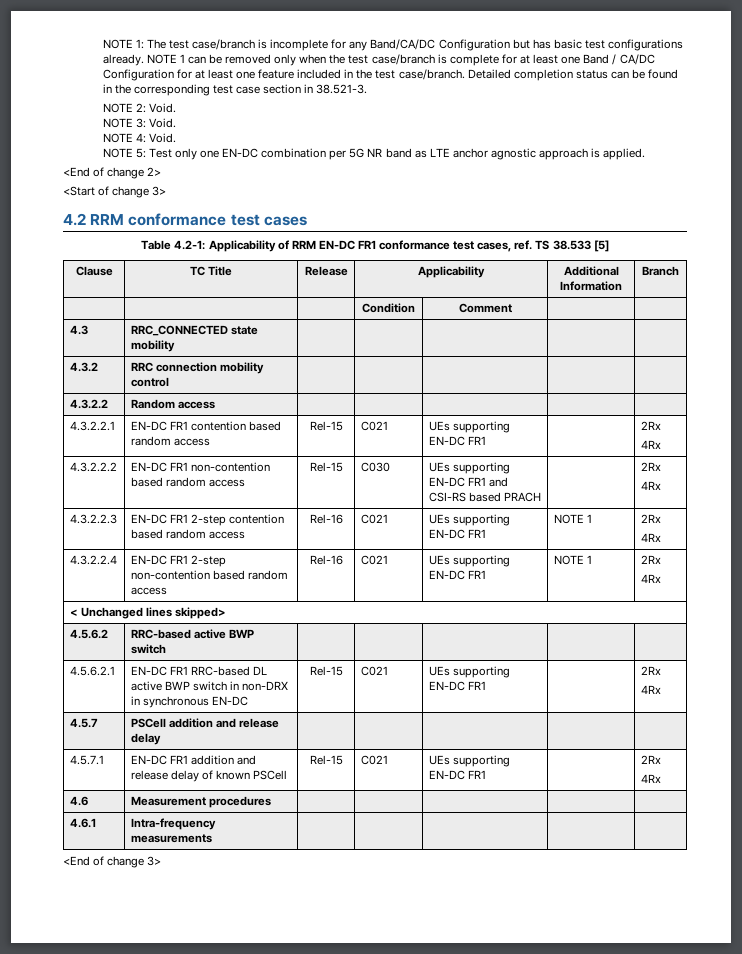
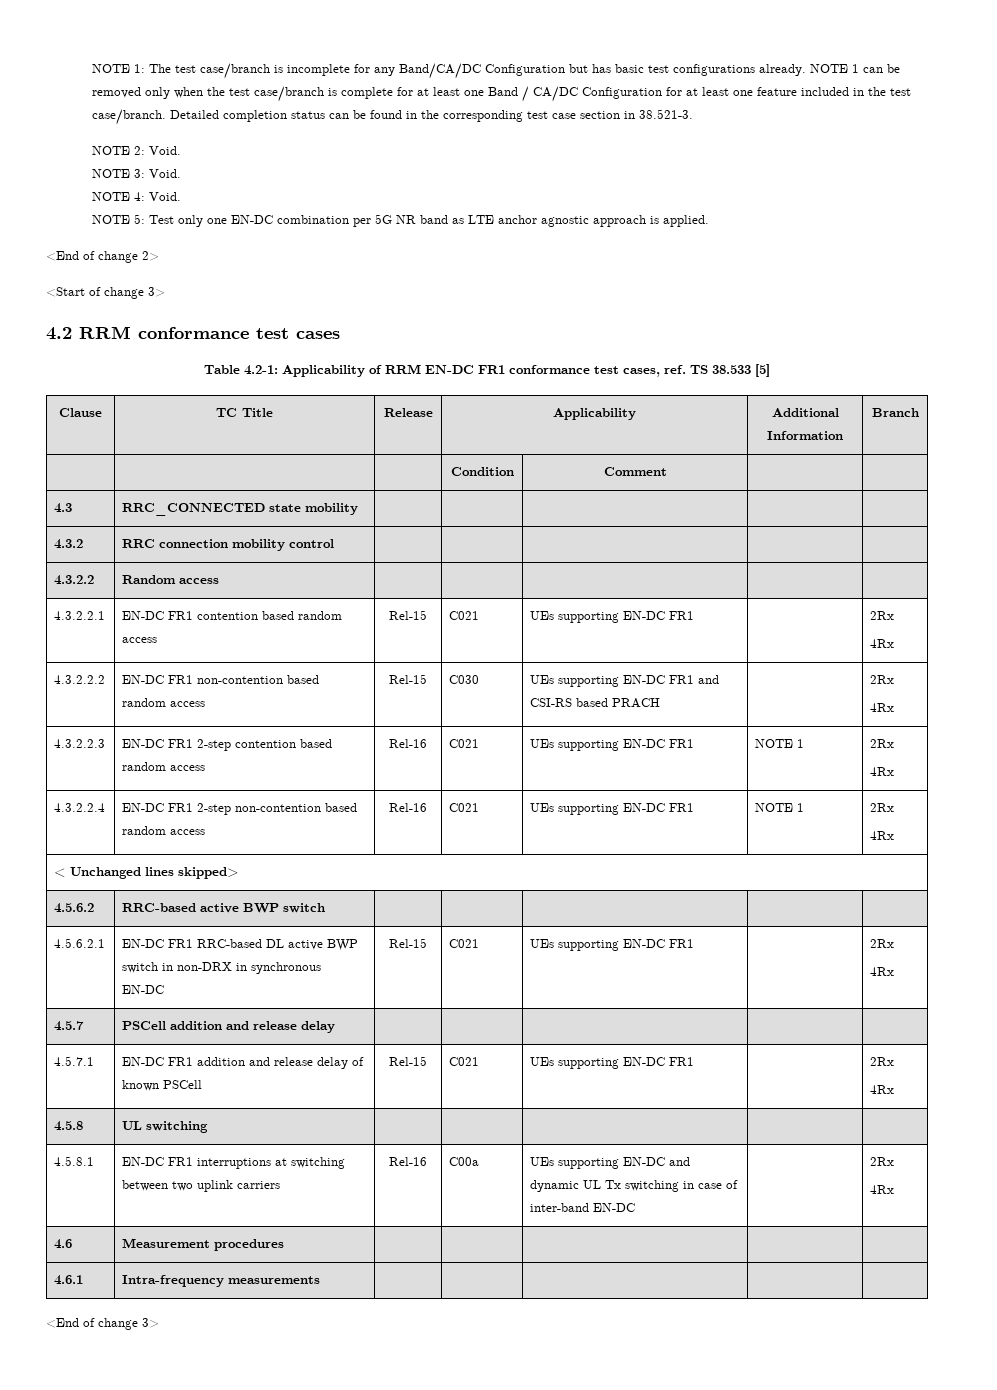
+ 4.5.8 | UL switching | | | | |
+ 4.5.8.1 | EN-DC FR1 interruptions at switching between two uplink carriers | Rel-16 | C00a | UEs supporting EN-DC and dynamic UL Tx switching in case of inter-band EN-DC | | 2Rx
+ 4Rx

